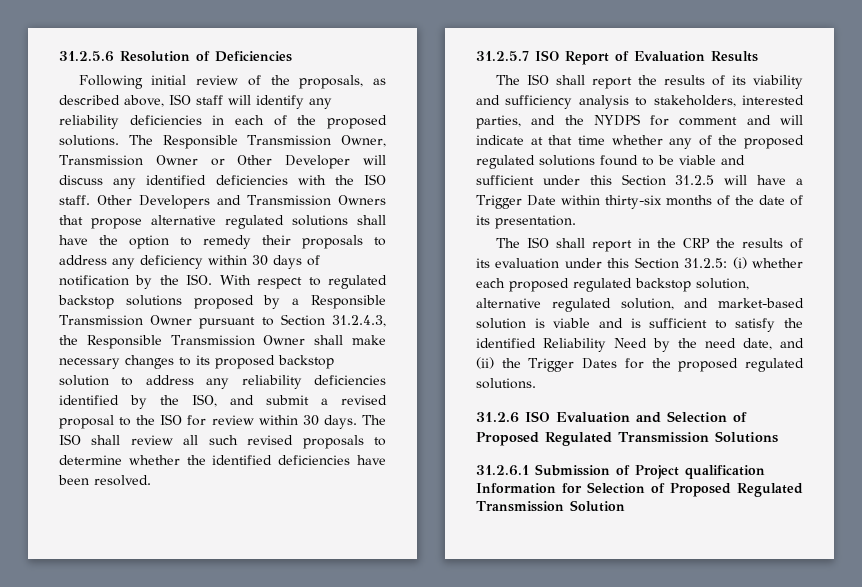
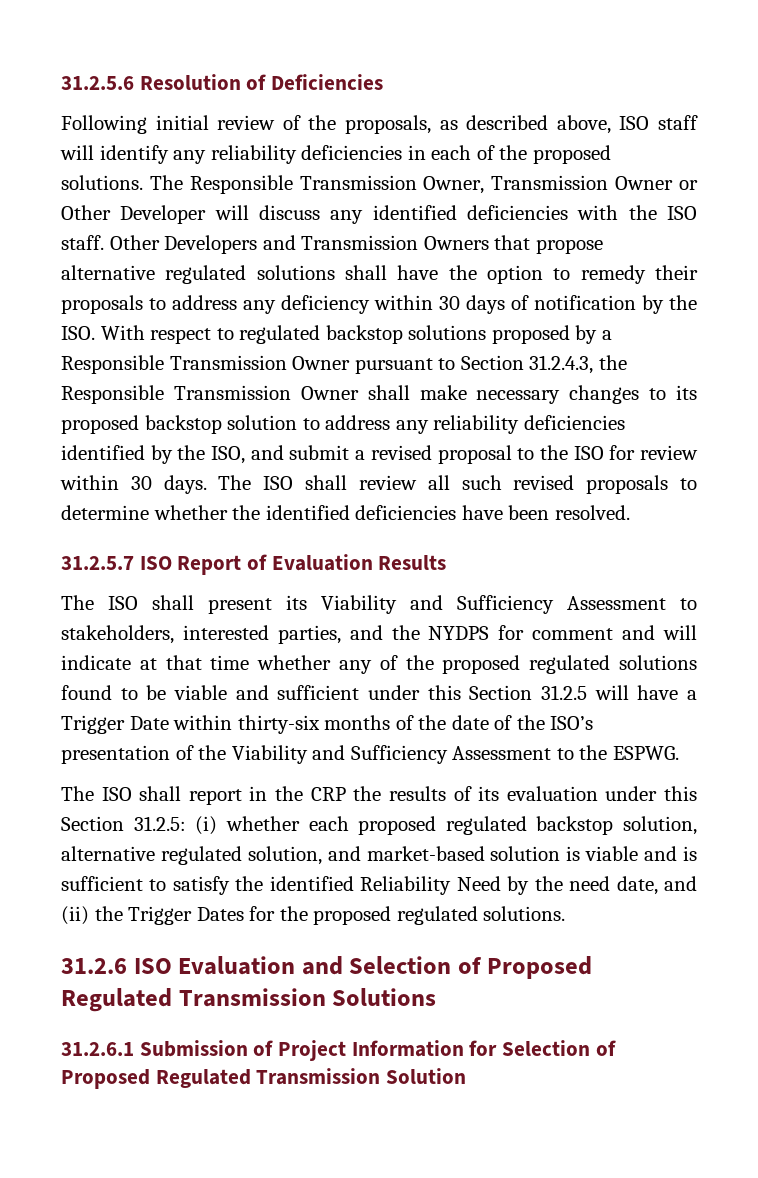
- The ISO shall report the results of its viability and sufficiency analysis to stakeholders, interested parties, and the NYDPS for comment and will indicate at that time whether any of the proposed regulated solutions found to be viable and sufficient under this Section 31.2.5 will have a Trigger Date within thirty-six months of the date of its presentation.
+ The ISO shall present its Viability and Sufficiency Assessment to stakeholders, interested parties, and the NYDPS for comment and will indicate at that time whether any of the proposed regulated solutions found to be viable and sufficient under this Section 31.2.5 will have a Trigger Date within thirty-six months of the date of the ISO’s presentation of the Viability and Sufficiency Assessment to the ESPWG.
- 31.2.6.1 Submission of Project qualification Information for Selection of Proposed Regulated Transmission Solution
+ 31.2.6.1 Submission of Project Information for Selection of Proposed Regulated Transmission Solution

